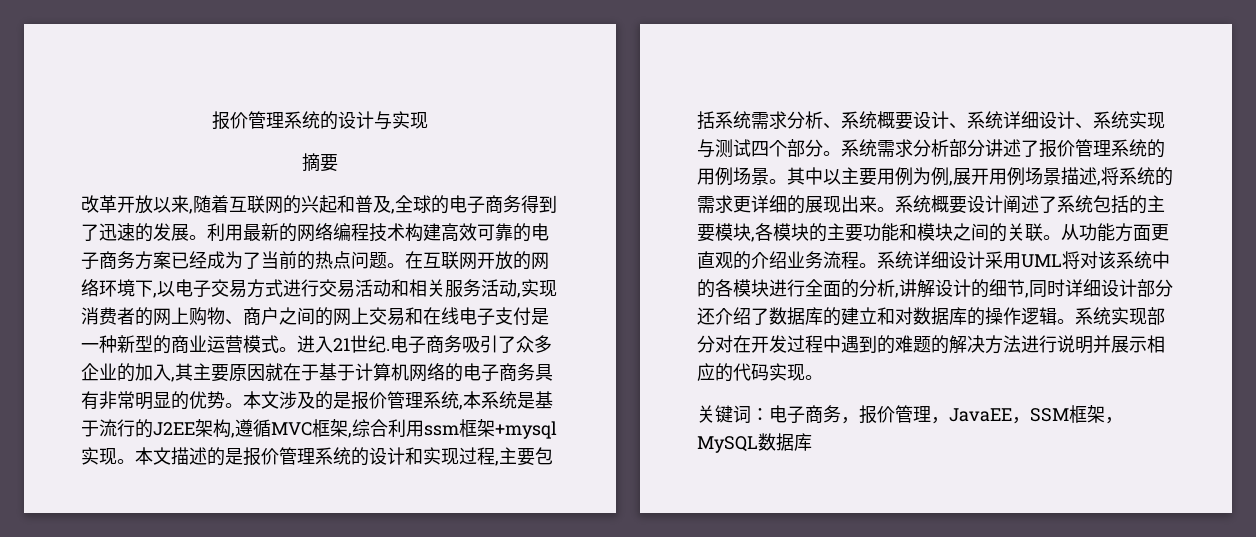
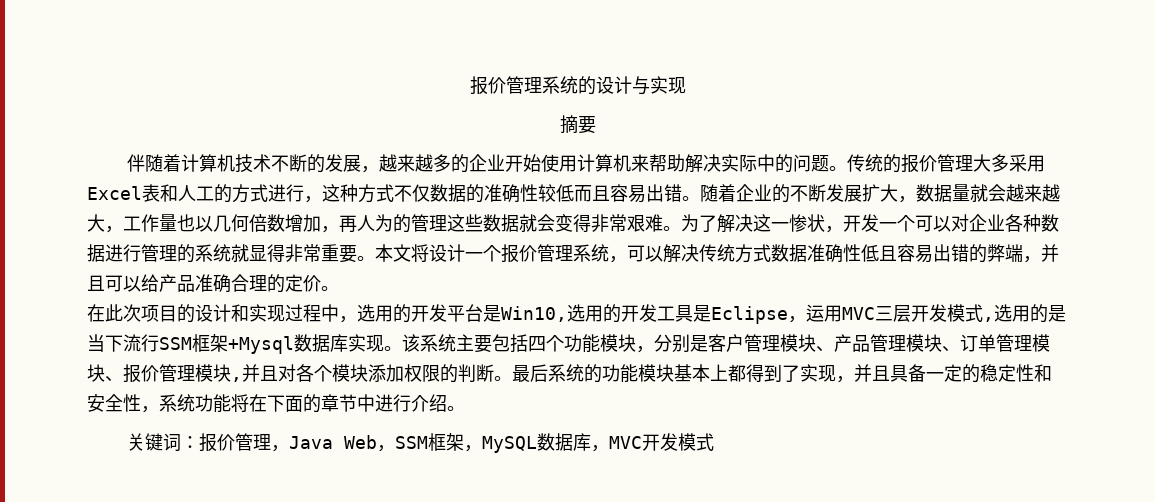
- 改革开放以来,随着互联网的兴起和普及,全球的电子商务得到了迅速的发展。利用最新的网络编程技术构建高效可靠的电子商务方案已经成为了当前的热点问题。在互联网开放的网络环境下,以电子交易方式进行交易活动和相关服务活动,实现消费者的网上购物、商户之间的网上交易和在线电子支付是一种新型的商业运营模式。进入21世纪.电子商务吸引了众多企业的加入,其主要原因就在于基于计算机网络的电子商务具有非常明显的优势。本文涉及的是报价管理系统,本系统是基于流行的J2EE架构,遵循MVC框架,综合利用ssm框架+mysql实现。本文描述的是报价管理系统的设计和实现过程,主要包括系统需求分析、系统概要设计、系统详细设计、系统实现与测试四个部分。系统需求分析部分讲述了报价管理系统的用例场景。其中以主要用例为例,展开用例场景描述,将系统的需求更详细的展现出来。系统概要设计阐述了系统包括的主要模块,各模块的主要功能和模块之间的关联。从功能方面更直观的介绍业务流程。系统详细设计采用UML将对该系统中的各模块进行全面的分析,讲解设计的细节,同时详细设计部分还介绍了数据库的建立和对数据库的操作逻辑。系统实现部分对在开发过程中遇到的难题的解决方法进行说明并展示相应的代码实现。
+ 伴随着计算机技术不断的发展，越来越多的企业开始使用计算机来帮助解决实际中的问题。传统的报价管理大多采用Excel表和人工的方式进行，这种方式不仅数据的准确性较低而且容易出错。随着企业的不断发展扩大，数据量就会越来越大，工作量也以几何倍数增加，再人为的管理这些数据就会变得非常艰难。为了解决这一惨状，开发一个可以对企业各种数据进行管理的系统就显得非常重要。本文将设计一个报价管理系统，可以解决传统方式数据准确性低且容易出错的弊端，并且可以给产品准确合理的定价。
+ 在此次项目的设计和实现过程中，选用的开发平台是Win10,选用的开发工具是Eclipse，运用MVC三层开发模式,选用的是当下流行SSM框架+Mysql数据库实现。该系统主要包括四个功能模块，分别是客户管理模块、产品管理模块、订单管理模块、报价管理模块,并且对各个模块添加权限的判断。最后系统的功能模块基本上都得到了实现，并且具备一定的稳定性和安全性，系统功能将在下面的章节中进行介绍。
- 关键词：电子商务，报价管理，JavaEE，SSM框架，MySQL数据库
+ 关键词：报价管理，Java Web，SSM框架，MySQL数据库，MVC开发模式

